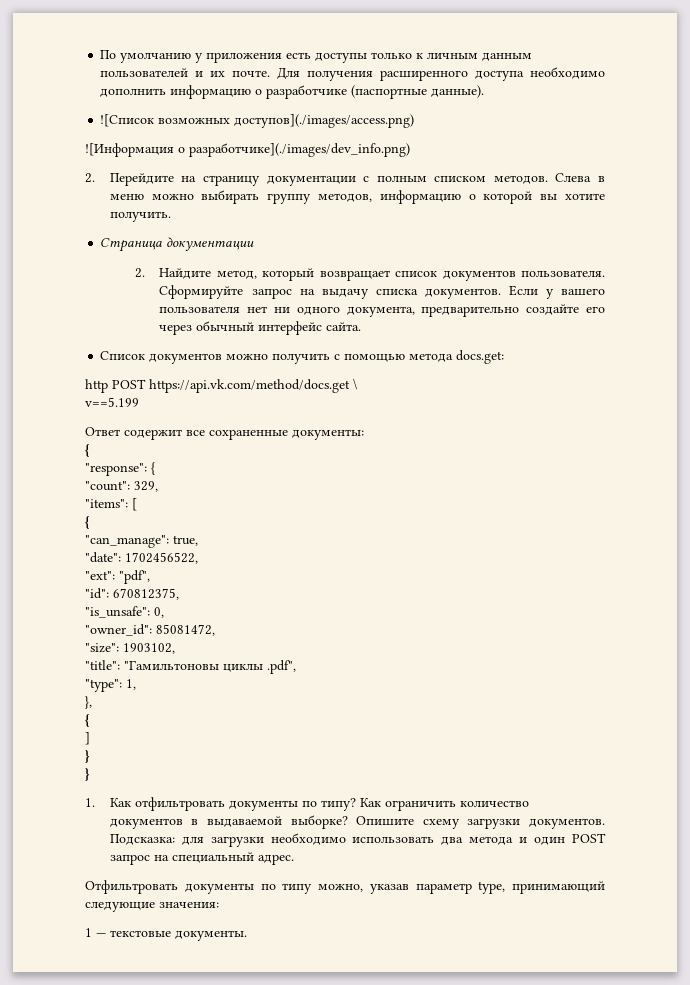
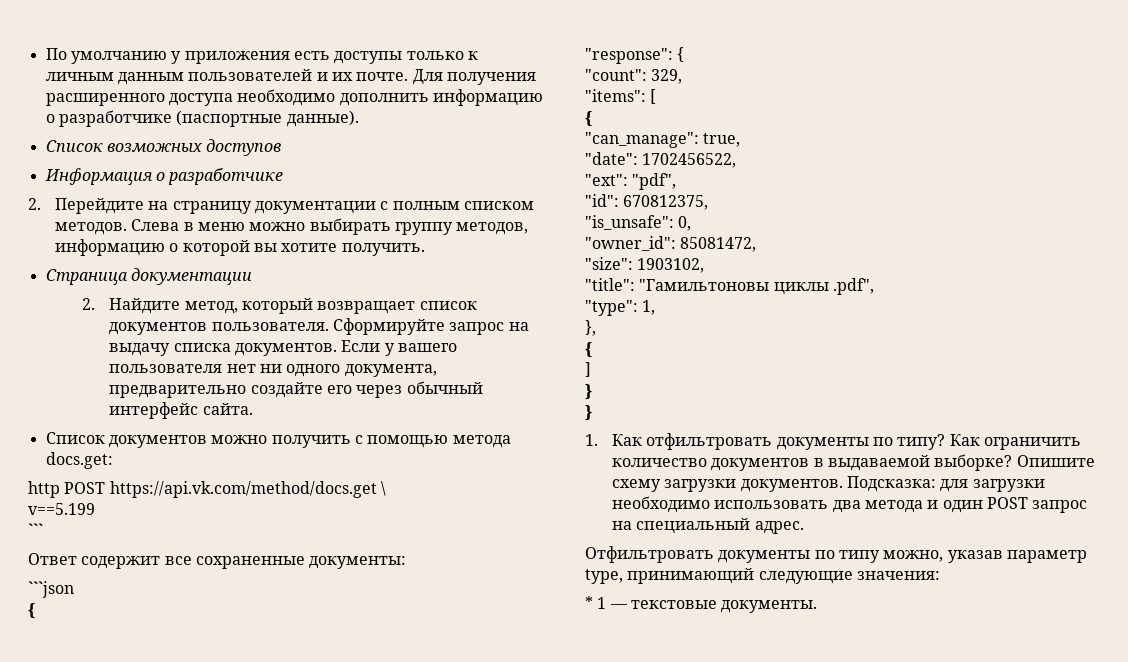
- ![Список возможных доступов](./images/access.png)
- ![Информация о разработчике](./images/dev_info.png)
+ Список возможных доступов
+ Информация о разработчике
+ ```
+ ```json
- 1 — текстовые документы.
+ * 1 — текстовые документы.

